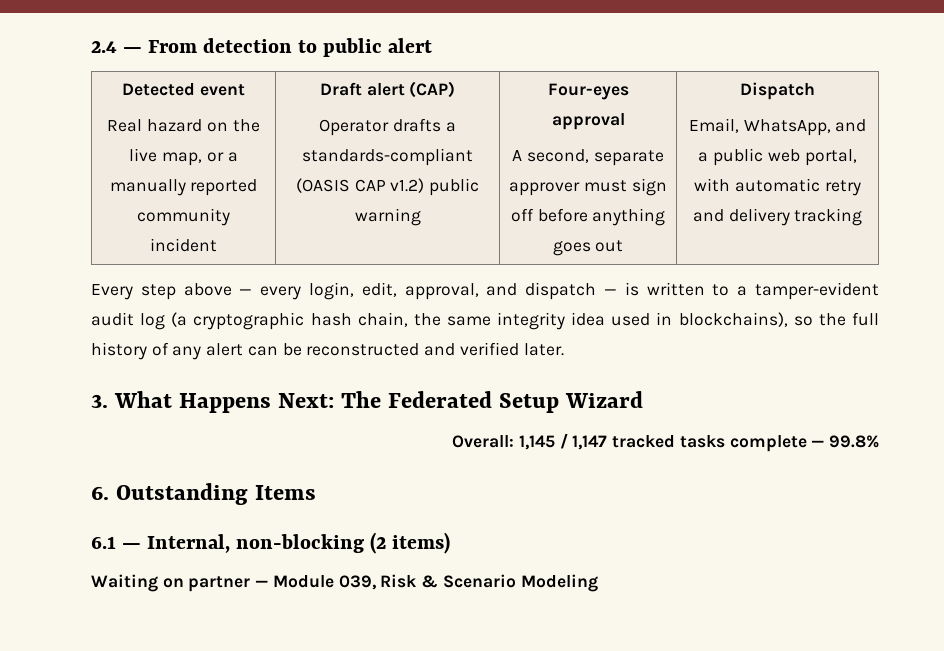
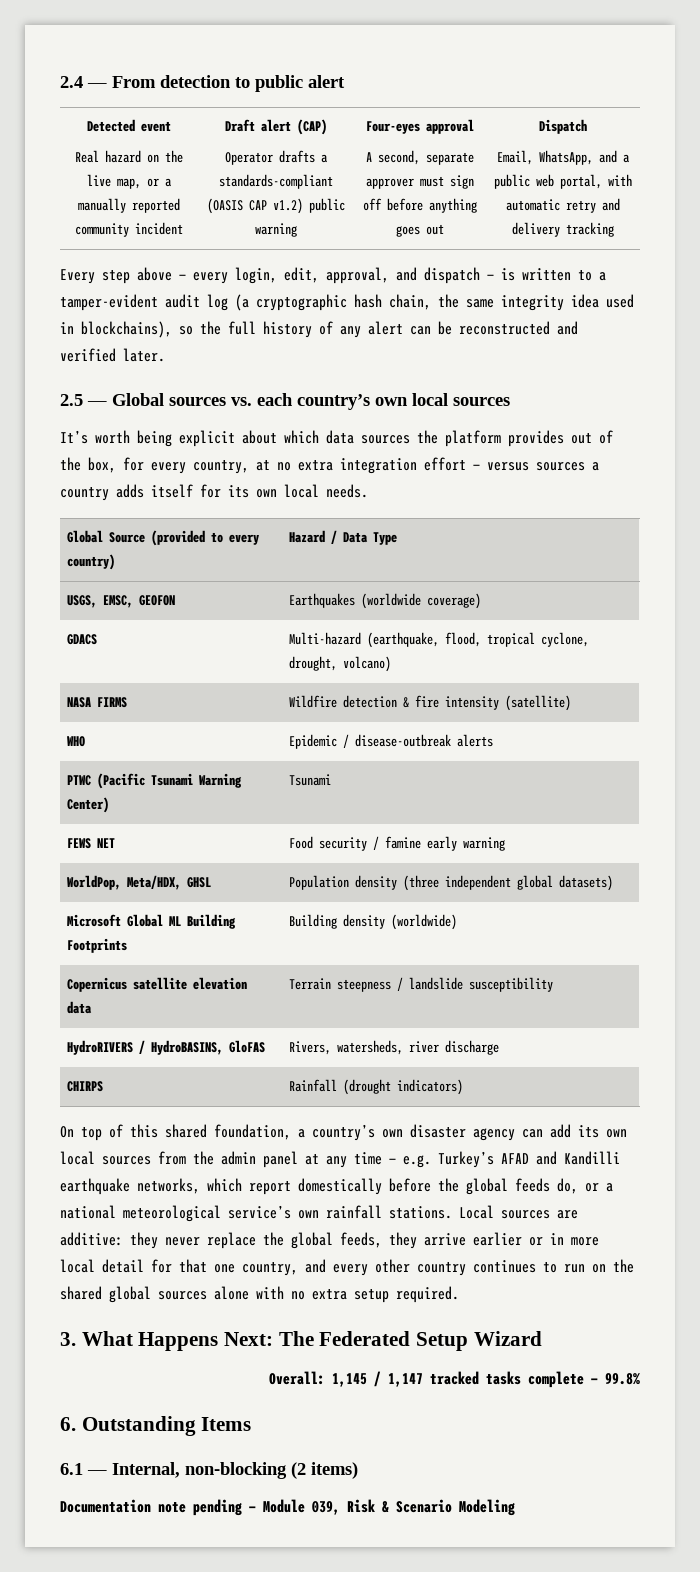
+ 2.5 — Global sources vs. each country’s own local sources
+ It’s worth being explicit about which data sources the platform provides out of the box, for every country, at no extra integration effort — versus sources a country adds itself for its own local needs.
+ Global Source (provided to every country) | Hazard / Data Type
+ USGS, EMSC, GEOFON | Earthquakes (worldwide coverage)
+ GDACS | Multi-hazard (earthquake, flood, tropical cyclone, drought, volcano)
+ NASA FIRMS | Wildfire detection & fire intensity (satellite)
+ WHO | Epidemic / disease-outbreak alerts
+ PTWC (Pacific Tsunami Warning Center) | Tsunami
+ FEWS NET | Food security / famine early warning
+ WorldPop, Meta/HDX, GHSL | Population density (three independent global datasets)
+ Microsoft Global ML Building Footprints | Building density (worldwide)
+ Copernicus satellite elevation data | Terrain steepness / landslide susceptibility
+ HydroRIVERS / HydroBASINS, GloFAS | Rivers, watersheds, river discharge
+ CHIRPS | Rainfall (drought indicators)
+ On top of this shared foundation, a country’s own disaster agency can add its own local sources from the admin panel at any time — e.g. Turkey’s AFAD and Kandilli earthquake networks, which report domestically before the global feeds do, or a national meteorological service’s own rainfall stations. Local sources are additive: they never replace the global feeds, they arrive earlier or in more local detail for that one country, and every other country continues to run on the shared global sources alone with no extra setup required.
- Waiting on partner — Module 039, Risk & Scenario Modeling
+ Documentation note pending — Module 039, Risk & Scenario Modeling

